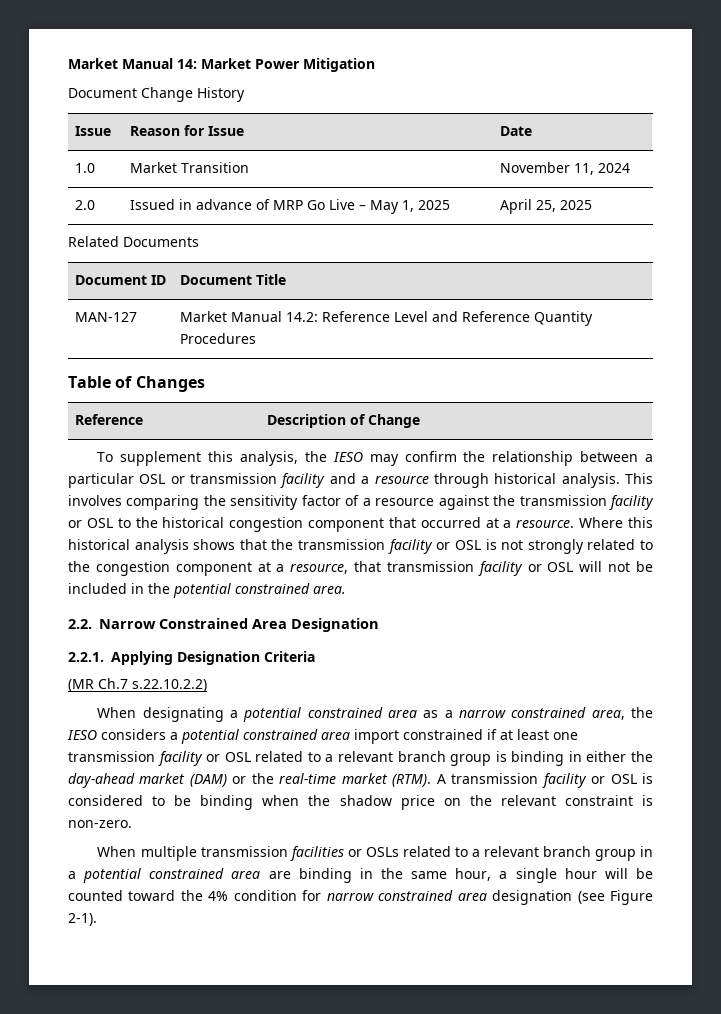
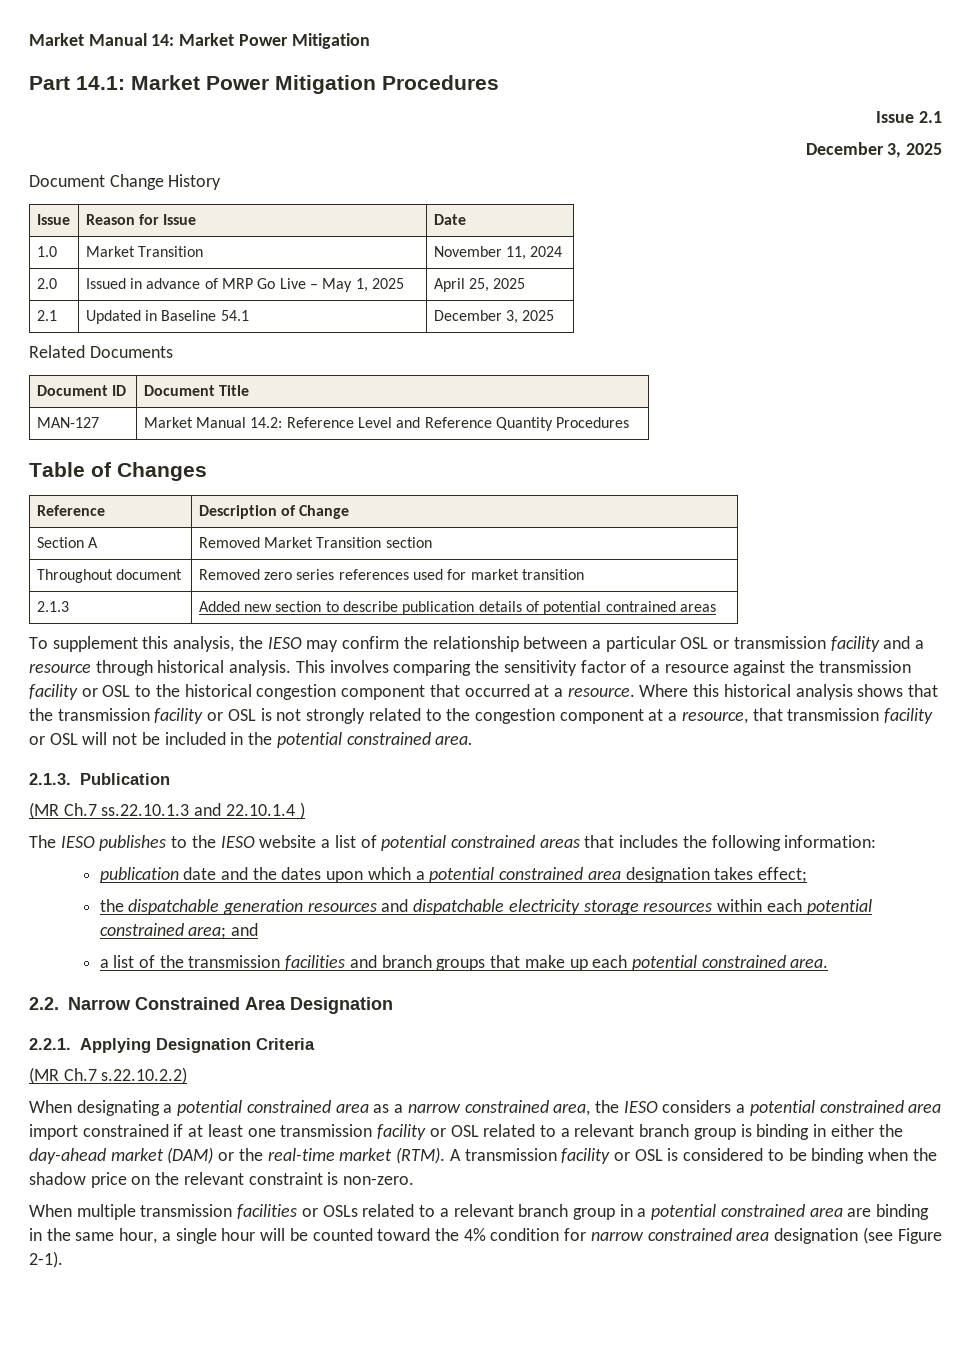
+ Part 14.1: Market Power Mitigation Procedures
+ Issue 2.1
+ December 3, 2025
+ 2.1 | Updated in Baseline 54.1 | December 3, 2025
+ Section A | Removed Market Transition section
+ Throughout document | Removed zero series references used for market transition
+ 2.1.3 | Added new section to describe publication details of potential contrained areas
+ 2.1.3. Publication
+ (MR Ch.7 ss.22.10.1.3 and 22.10.1.4 )
+ The IESO publishes to the IESO website a list of potential constrained areas that includes the following information:
+ publication date and the dates upon which a potential constrained area designation takes effect;
+ the dispatchable generation resources and dispatchable electricity storage resources within each potential constrained area; and
+ a list of the transmission facilities and branch groups that make up each potential constrained area.

